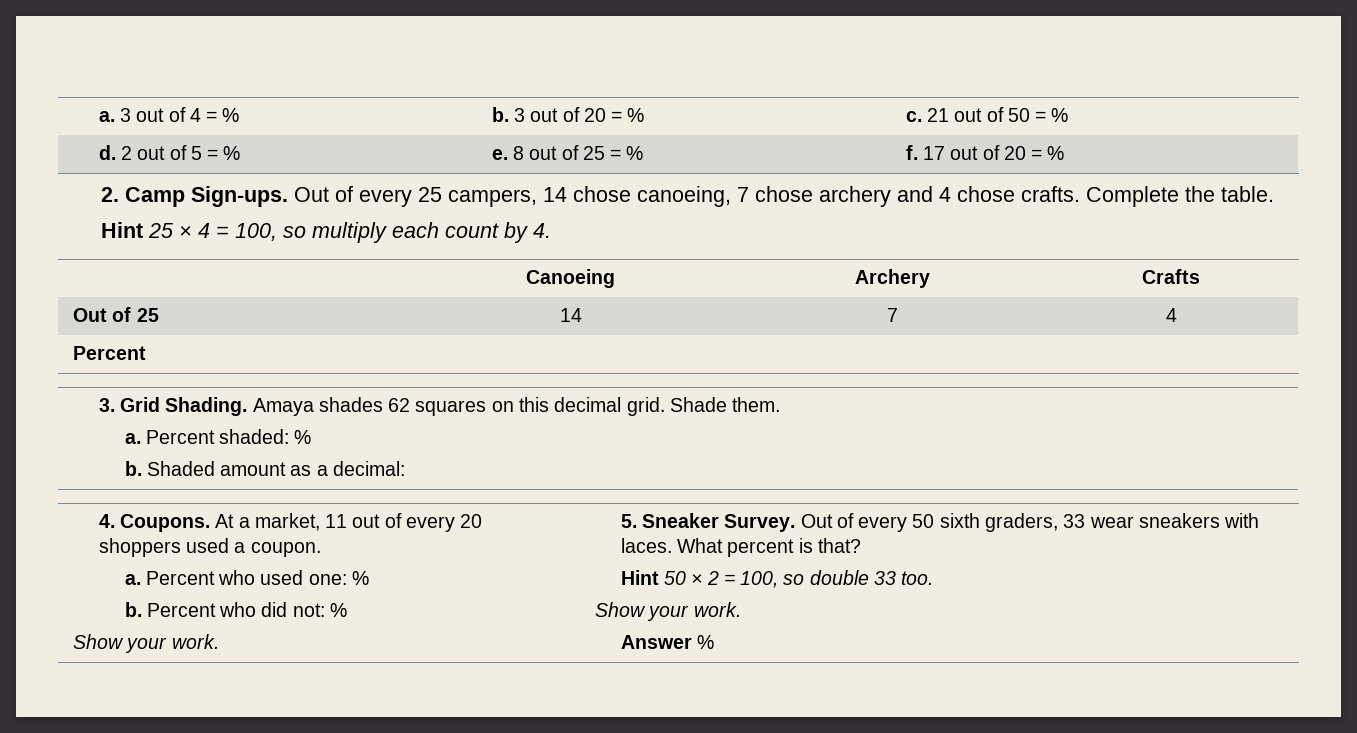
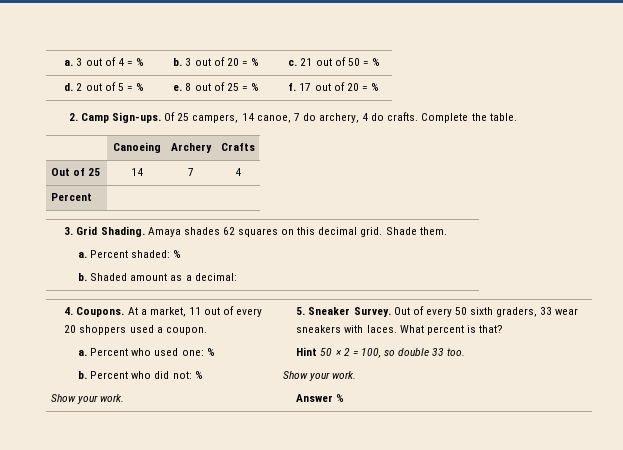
- Out of every 25 campers, 14 chose canoeing, 7 chose archery and 4 chose crafts. Complete the table.
- Hint 25 × 4 = 100, so multiply each count by 4.
+ Of 25 campers, 14 canoe, 7 do archery, 4 do crafts. Complete the table.

